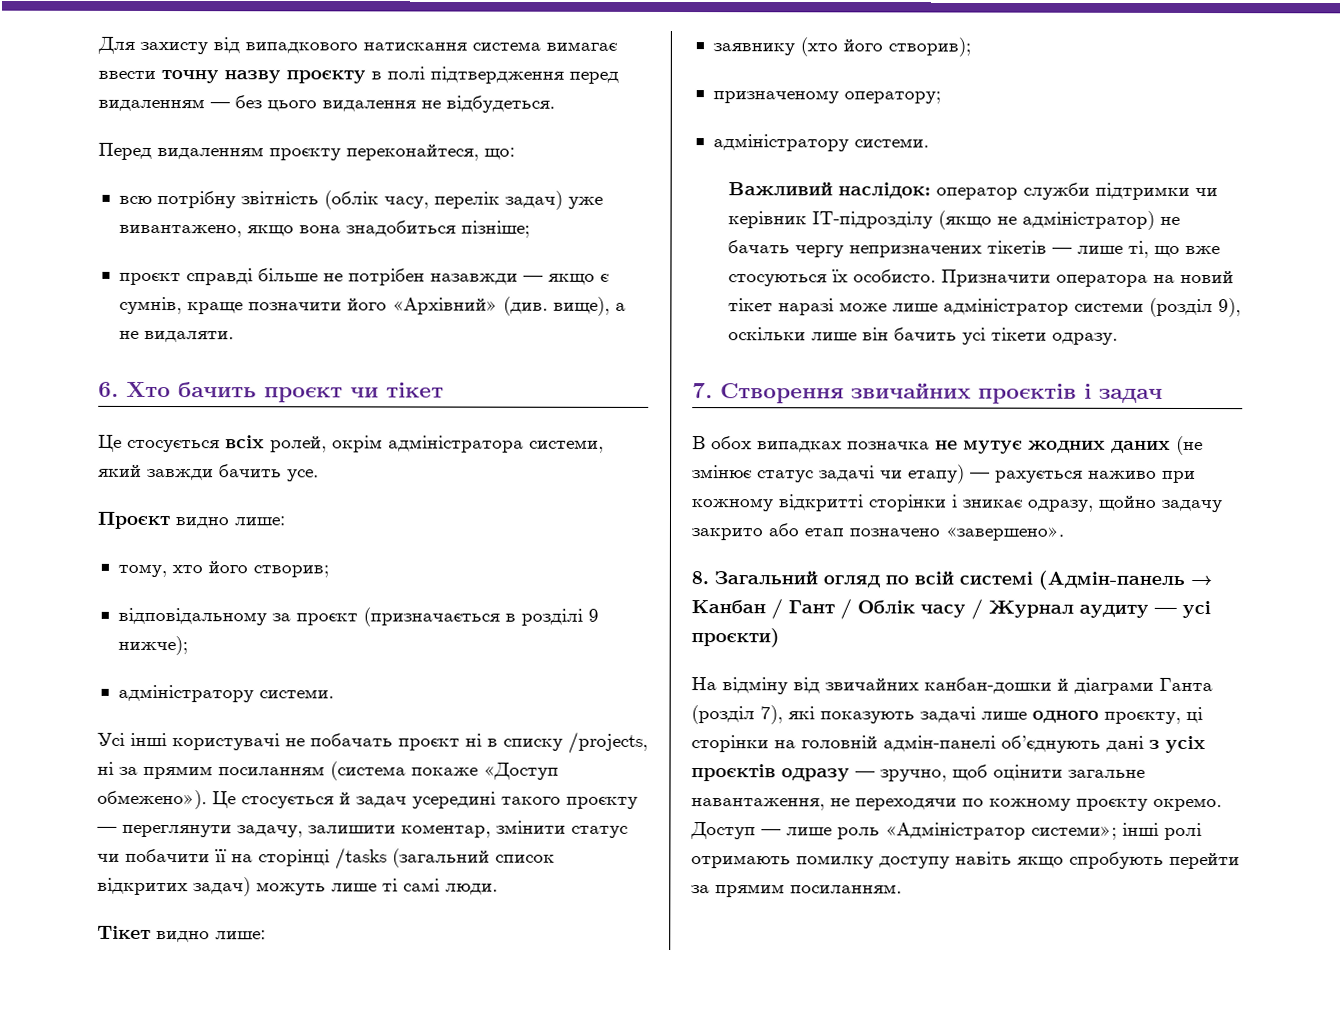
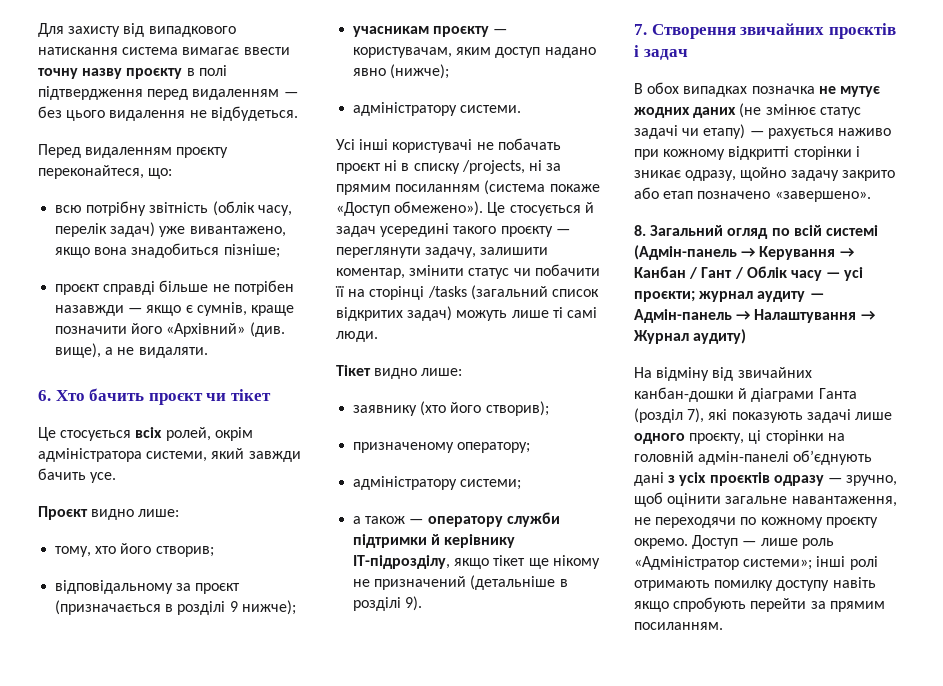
+ учасникам проєкту — користувачам, яким доступ надано явно (нижче);
  призначеному оператору;
- адміністратору системи.
- Важливий наслідок: оператор служби підтримки чи керівник ІТ-підрозділу (якщо не адміністратор) не бачать чергу непризначених тікетів — лише ті, що вже стосуються їх особисто. Призначити оператора на новий тікет наразі може лише адміністратор системи (розділ 9), оскільки лише він бачить усі тікети одразу.
+ адміністратору системи;
+ а також — оператору служби підтримки й керівнику ІТ-підрозділу, якщо тікет ще нікому не призначений (детальніше в розділі 9).
- 8. Загальний огляд по всій системі (Адмін-панель → Канбан / Гант / Облік часу / Журнал аудиту — усі проєкти)
+ 8. Загальний огляд по всій системі (Адмін-панель → Керування → Канбан / Гант / Облік часу — усі проєкти; журнал аудиту — Адмін-панель → Налаштування → Журнал аудиту)

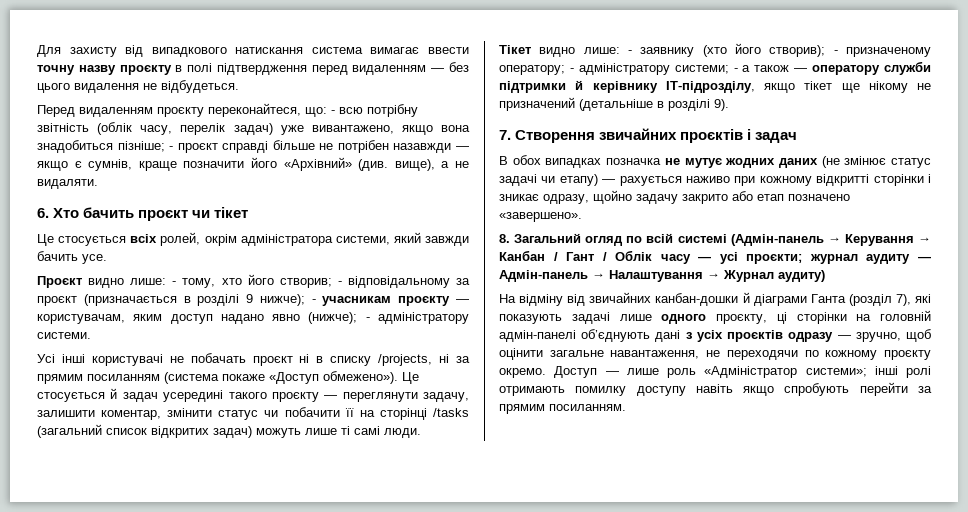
- Перед видаленням проєкту переконайтеся, що:
- всю потрібну звітність (облік часу, перелік задач) уже вивантажено, якщо вона знадобиться пізніше;
- проєкт справді більше не потрібен назавжди — якщо є сумнів, краще позначити його «Архівний» (див. вище), а не видаляти.
+ Перед видаленням проєкту переконайтеся, що: - всю потрібну звітність (облік часу, перелік задач) уже вивантажено, якщо вона знадобиться пізніше; - проєкт справді більше не потрібен назавжди — якщо є сумнів, краще позначити його «Архівний» (див. вище), а не видаляти.
- Проєкт видно лише:
- тому, хто його створив;
- відповідальному за проєкт (призначається в розділі 9 нижче);
- учасникам проєкту — користувачам, яким доступ надано явно (нижче);
- адміністратору системи.
+ Проєкт видно лише: - тому, хто його створив; - відповідальному за проєкт (призначається в розділі 9 нижче); - учасникам проєкту — користувачам, яким доступ надано явно (нижче); - адміністратору системи.
- Тікет видно лише:
- заявнику (хто його створив);
- призначеному оператору;
- адміністратору системи;
- а також — оператору служби підтримки й керівнику ІТ-підрозділу, якщо тікет ще нікому не призначений (детальніше в розділі 9).
+ Тікет видно лише: - заявнику (хто його створив); - призначеному оператору; - адміністратору системи; - а також — оператору служби підтримки й керівнику ІТ-підрозділу, якщо тікет ще нікому не призначений (детальніше в розділі 9).

